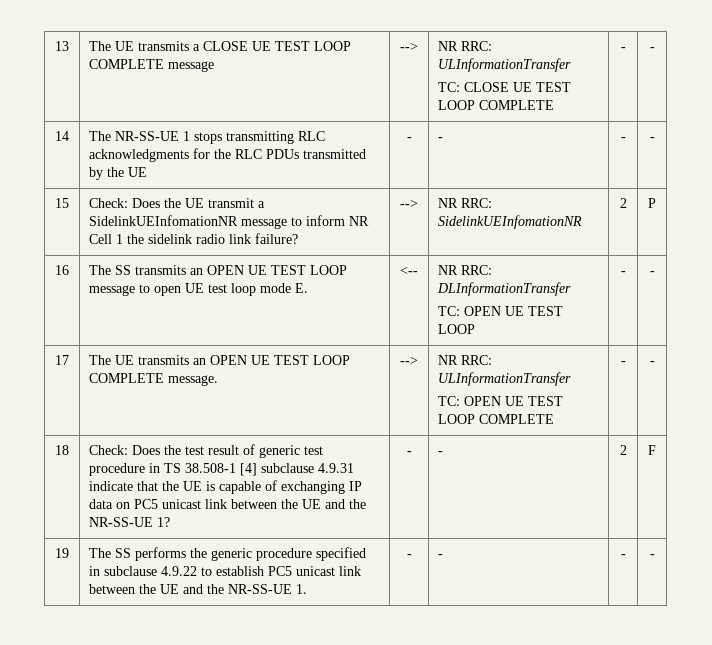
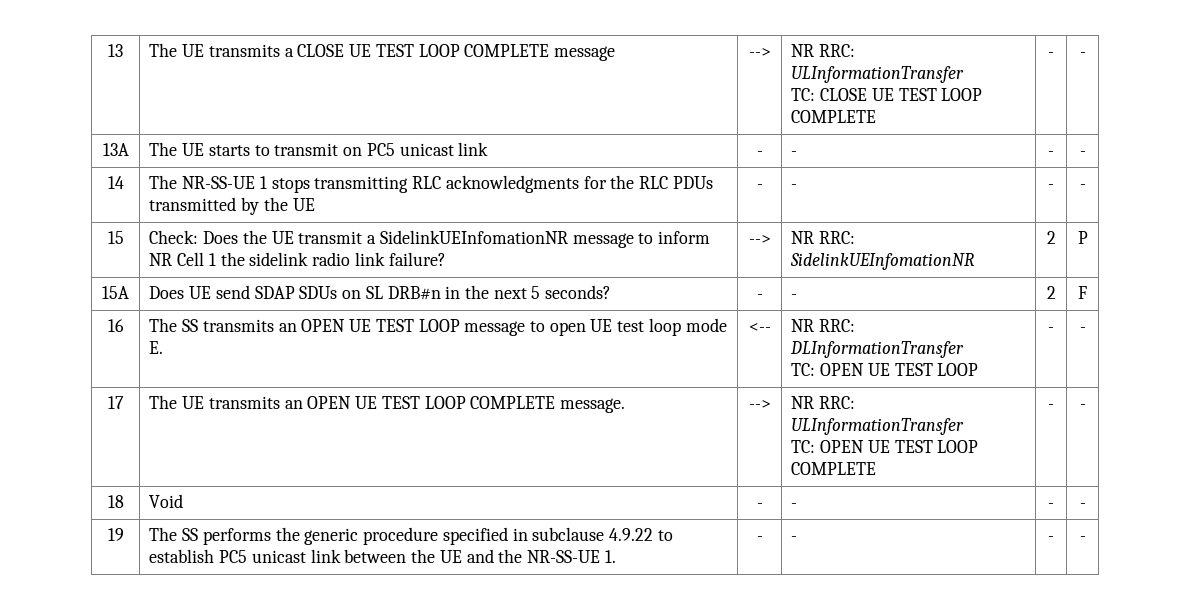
+ 13A | The UE starts to transmit on PC5 unicast link | - | - | - | -
+ 15A | Does UE send SDAP SDUs on SL DRB#n in the next 5 seconds? | - | - | 2 | F
- Check: Does the test result of generic test procedure in TS 38.508-1 [4] subclause 4.9.31 indicate that the UE is capable of exchanging IP data on PC5 unicast link between the UE and the NR-SS-UE 1? | - | - | 2 | F
+ Void | - | - | - | -

